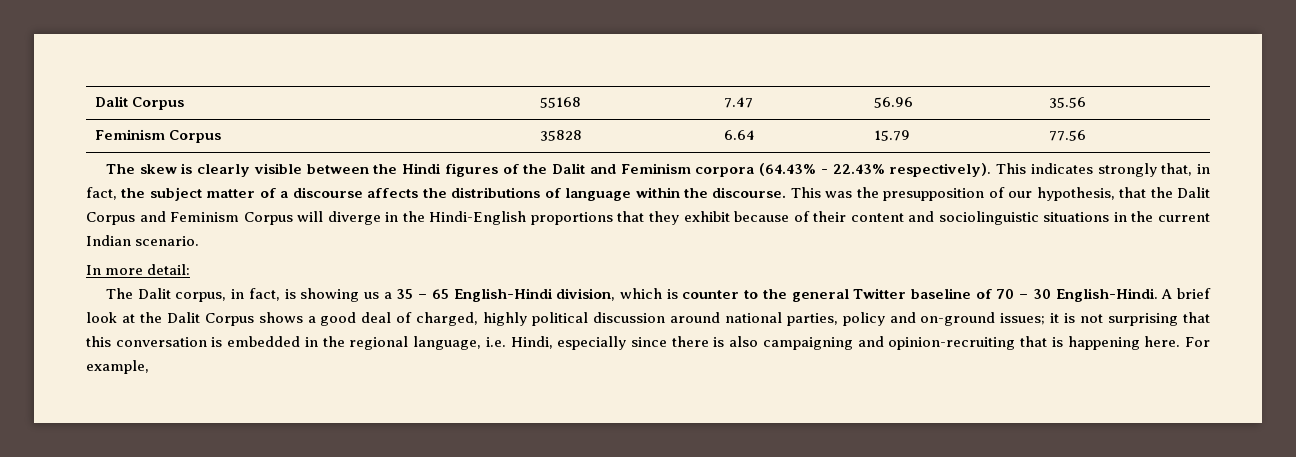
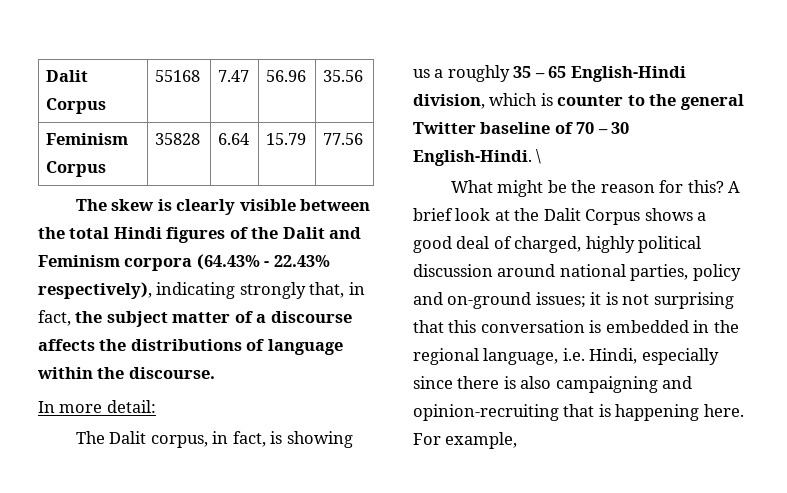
- The skew is clearly visible between the Hindi figures of the Dalit and Feminism corpora (64.43% - 22.43% respectively). This indicates strongly that, in fact, the subject matter of a discourse affects the distributions of language within the discourse. This was the presupposition of our hypothesis, that the Dalit Corpus and Feminism Corpus will diverge in the Hindi-English proportions that they exhibit because of their content and sociolinguistic situations in the current Indian scenario.
+ The skew is clearly visible between the total Hindi figures of the Dalit and Feminism corpora (64.43% - 22.43% respectively), indicating strongly that, in fact, the subject matter of a discourse affects the distributions of language within the discourse.
- The Dalit corpus, in fact, is showing us a 35 – 65 English-Hindi division, which is counter to the general Twitter baseline of 70 – 30 English-Hindi.
+ The Dalit corpus, in fact, is showing us a roughly 35 – 65 English-Hindi division, which is counter to the general Twitter baseline of 70 – 30 English-Hindi.
+ \
+ What might be the reason for this?

